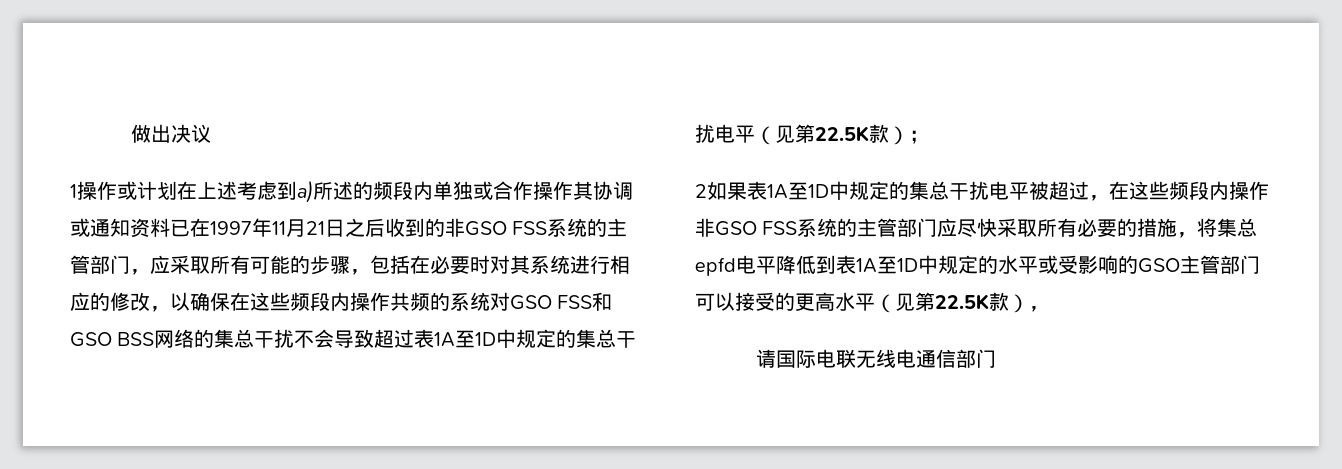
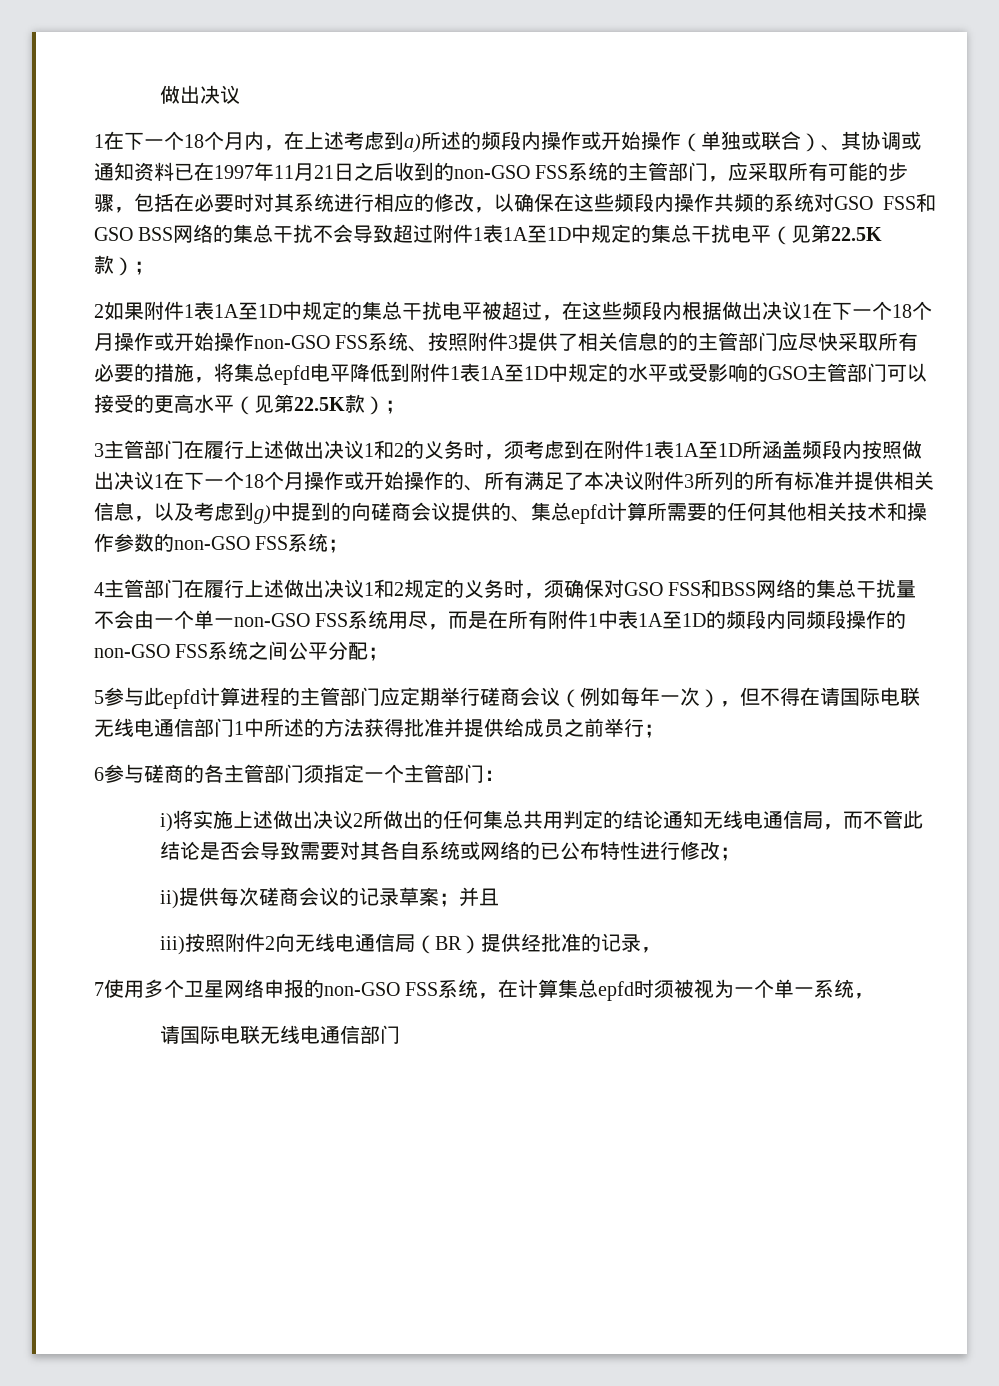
- 1操作或计划在上述考虑到a)所述的频段内单独或合作操作其协调或通知资料已在1997年11月21日之后收到的非GSO FSS系统的主管部门，应采取所有可能的步骤，包括在必要时对其系统进行相应的修改，以确保在这些频段内操作共频的系统对GSO FSS和GSO BSS网络的集总干扰不会导致超过表1A至1D中规定的集总干扰电平（见第22.5K款）；
+ 1在下一个18个月内，在上述考虑到a)所述的频段内操作或开始操作（单独或联合）、其协调或通知资料已在1997年11月21日之后收到的non-GSO FSS系统的主管部门，应采取所有可能的步骤，包括在必要时对其系统进行相应的修改，以确保在这些频段内操作共频的系统对GSO FSS和GSO BSS网络的集总干扰不会导致超过附件1表1A至1D中规定的集总干扰电平（见第22.5K款）；
- 2如果表1A至1D中规定的集总干扰电平被超过，在这些频段内操作非GSO FSS系统的主管部门应尽快采取所有必要的措施，将集总epfd电平降低到表1A至1D中规定的水平或受影响的GSO主管部门可以接受的更高水平（见第22.5K款），
+ 2如果附件1表1A至1D中规定的集总干扰电平被超过，在这些频段内根据做出决议1在下一个18个月操作或开始操作non-GSO FSS系统、按照附件3提供了相关信息的的主管部门应尽快采取所有必要的措施，将集总epfd电平降低到附件1表1A至1D中规定的水平或受影响的GSO主管部门可以接受的更高水平（见第22.5K款）；
+ 3主管部门在履行上述做出决议1和2的义务时，须考虑到在附件1表1A至1D所涵盖频段内按照做出决议1在下一个18个月操作或开始操作的、所有满足了本决议附件3所列的所有标准并提供相关信息，以及考虑到g)中提到的向磋商会议提供的、集总epfd计算所需要的任何其他相关技术和操作参数的non-GSO FSS系统；
+ 4主管部门在履行上述做出决议1和2规定的义务时，须确保对GSO FSS和BSS网络的集总干扰量不会由一个单一non-GSO FSS系统用尽，而是在所有附件1中表1A至1D的频段内同频段操作的non-GSO FSS系统之间公平分配；
+ 5参与此epfd计算进程的主管部门应定期举行磋商会议（例如每年一次），但不得在请国际电联无线电通信部门1中所述的方法获得批准并提供给成员之前举行；
+ 6参与磋商的各主管部门须指定一个主管部门：
+ i)将实施上述做出决议2所做出的任何集总共用判定的结论通知无线电通信局，而不管此结论是否会导致需要对其各自系统或网络的已公布特性进行修改；
+ ii)提供每次磋商会议的记录草案；并且
+ iii)按照附件2向无线电通信局（BR）提供经批准的记录，
+ 7使用多个卫星网络申报的non-GSO FSS系统，在计算集总epfd时须被视为一个单一系统，

